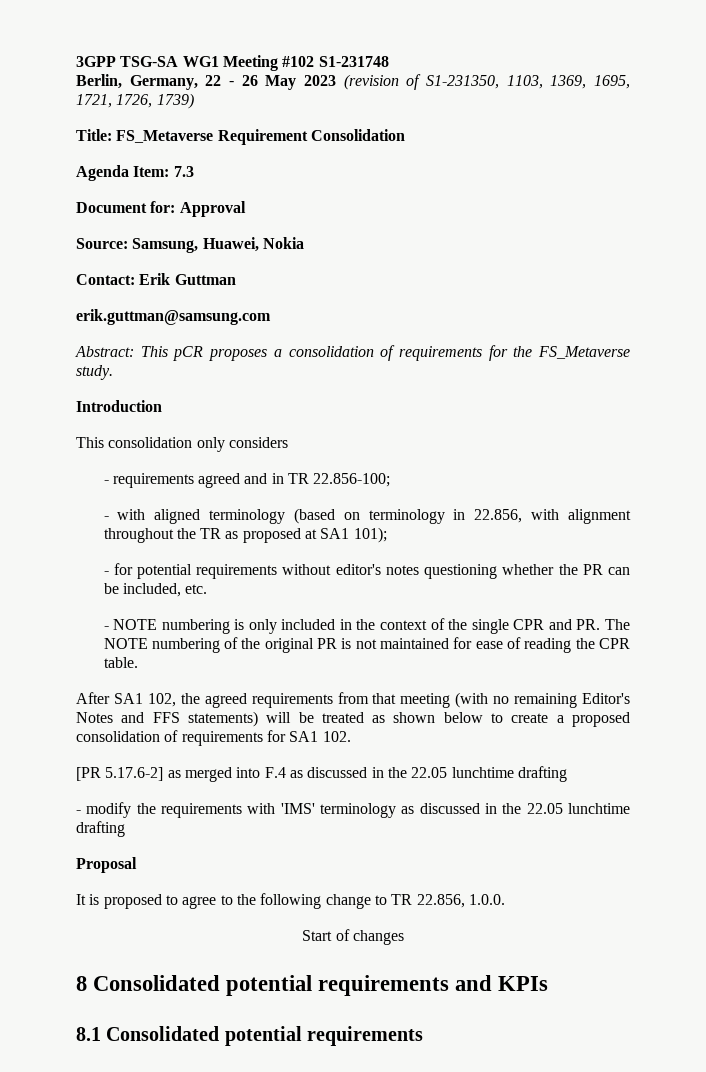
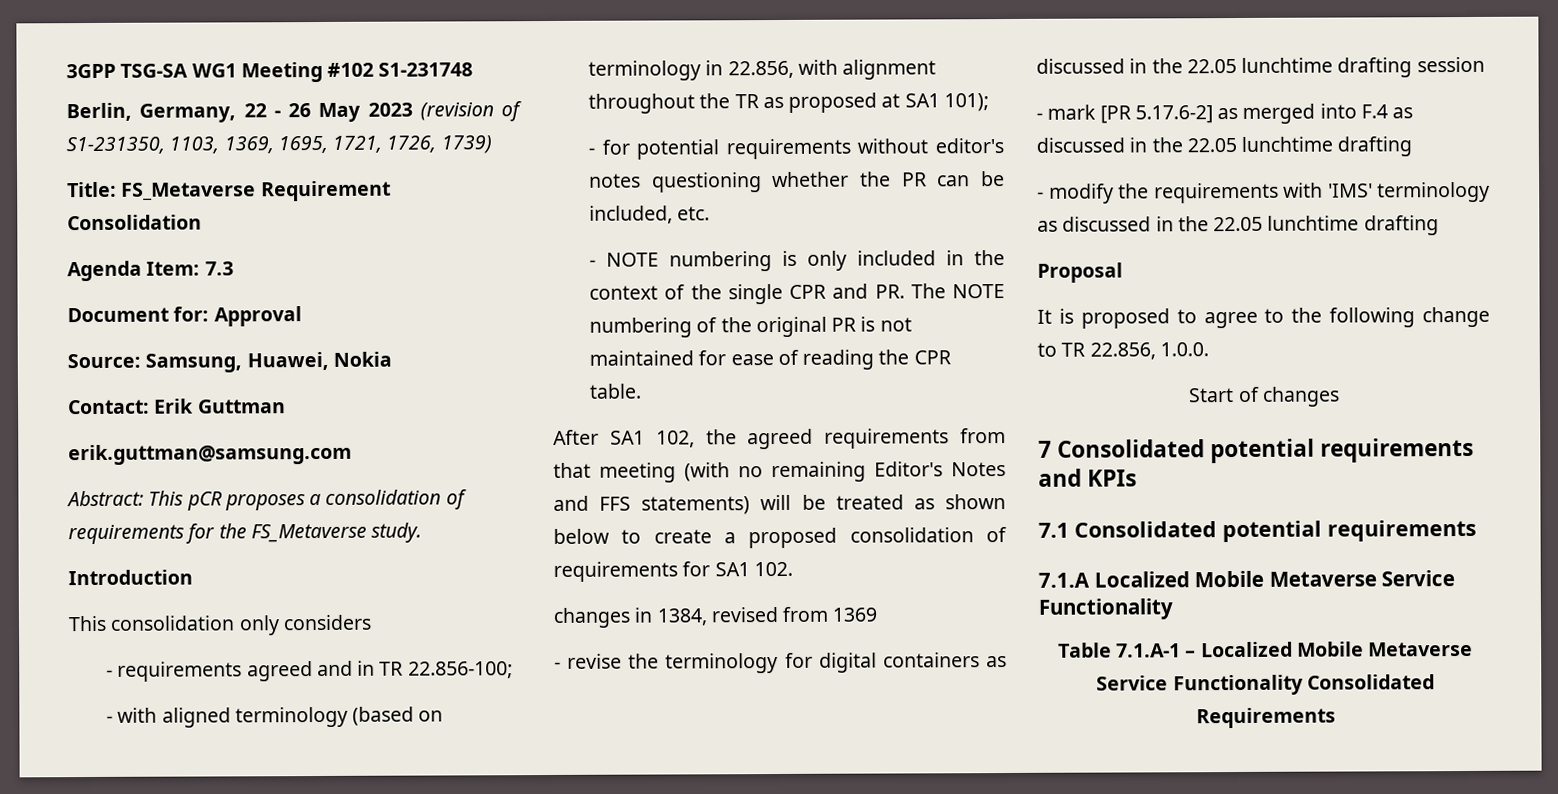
- [PR 5.17.6-2] as merged into F.4 as discussed in the 22.05 lunchtime drafting
+ changes in 1384, revised from 1369
+ - revise the terminology for digital containers as discussed in the 22.05 lunchtime drafting session
+ - mark [PR 5.17.6-2] as merged into F.4 as discussed in the 22.05 lunchtime drafting
- 8 Consolidated potential requirements and KPIs
+ 7 Consolidated potential requirements and KPIs
- 8.1 Consolidated potential requirements
+ 7.1 Consolidated potential requirements
+ 7.1.A Localized Mobile Metaverse Service Functionality
+ Table 7.1.A-1 – Localized Mobile Metaverse Service Functionality Consolidated Requirements

